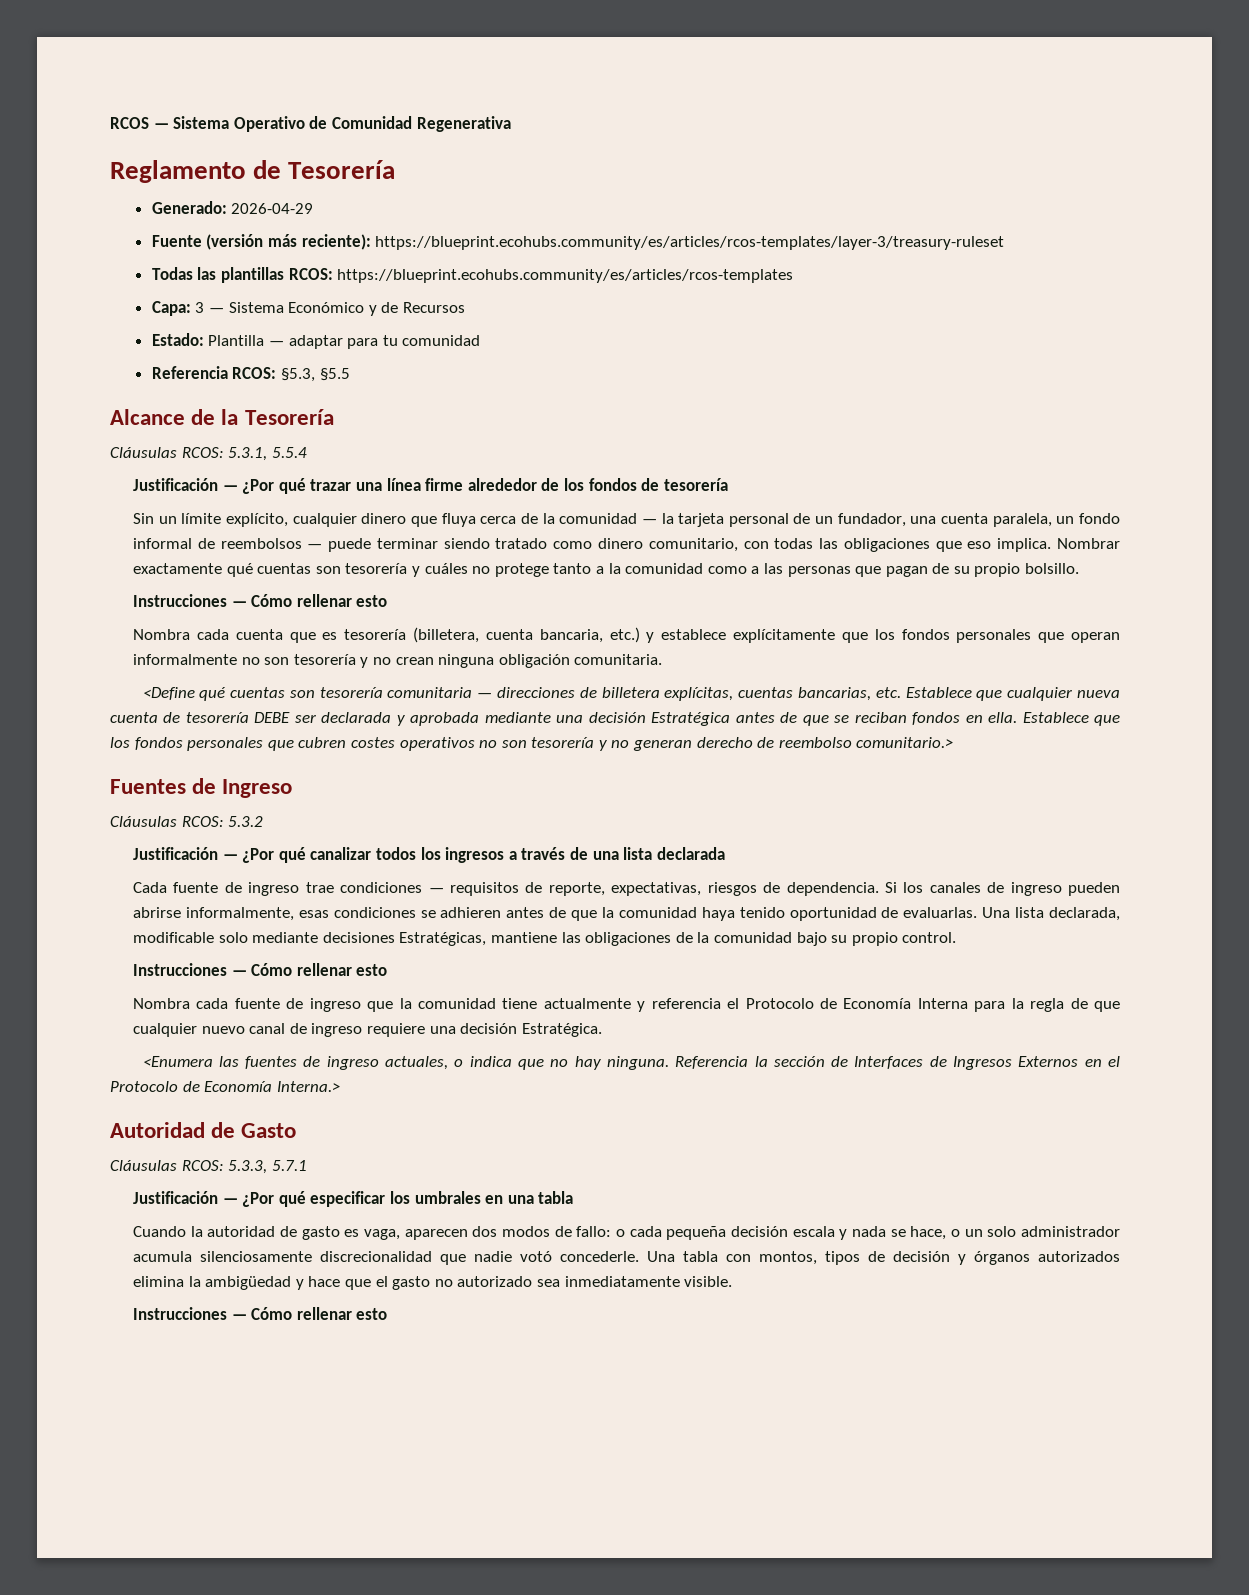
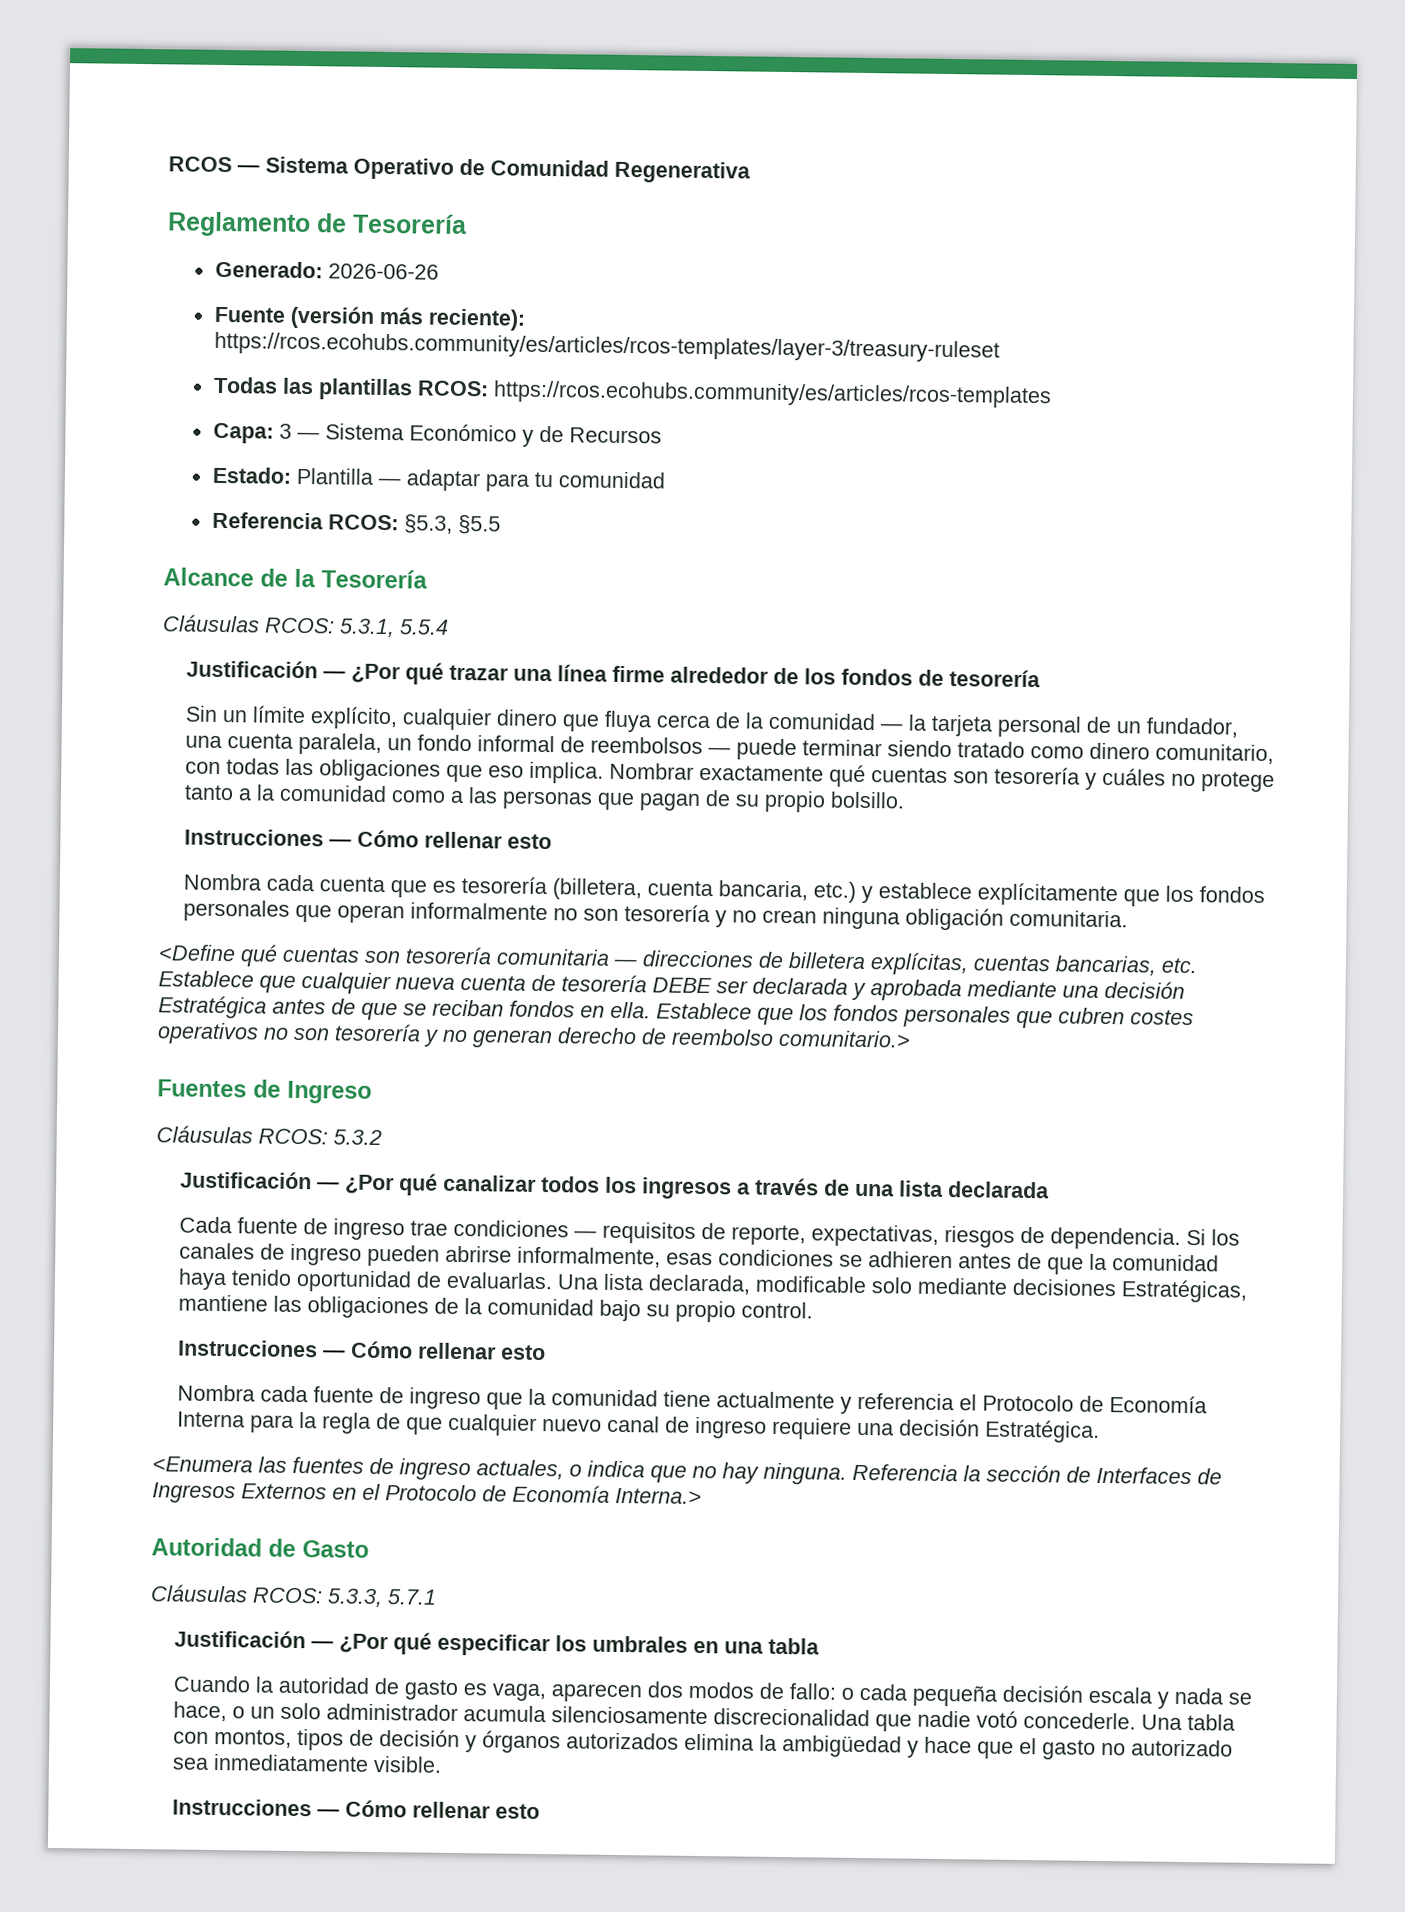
- Generado: 2026-04-29
+ Generado: 2026-06-26
- Fuente (versión más reciente): https://blueprint.ecohubs.community/es/articles/rcos-templates/layer-3/treasury-ruleset
+ Fuente (versión más reciente): https://rcos.ecohubs.community/es/articles/rcos-templates/layer-3/treasury-ruleset
- Todas las plantillas RCOS: https://blueprint.ecohubs.community/es/articles/rcos-templates
+ Todas las plantillas RCOS: https://rcos.ecohubs.community/es/articles/rcos-templates

